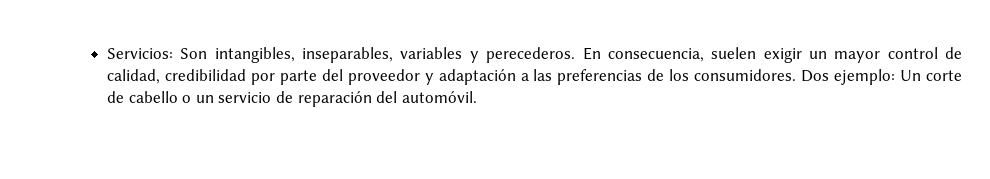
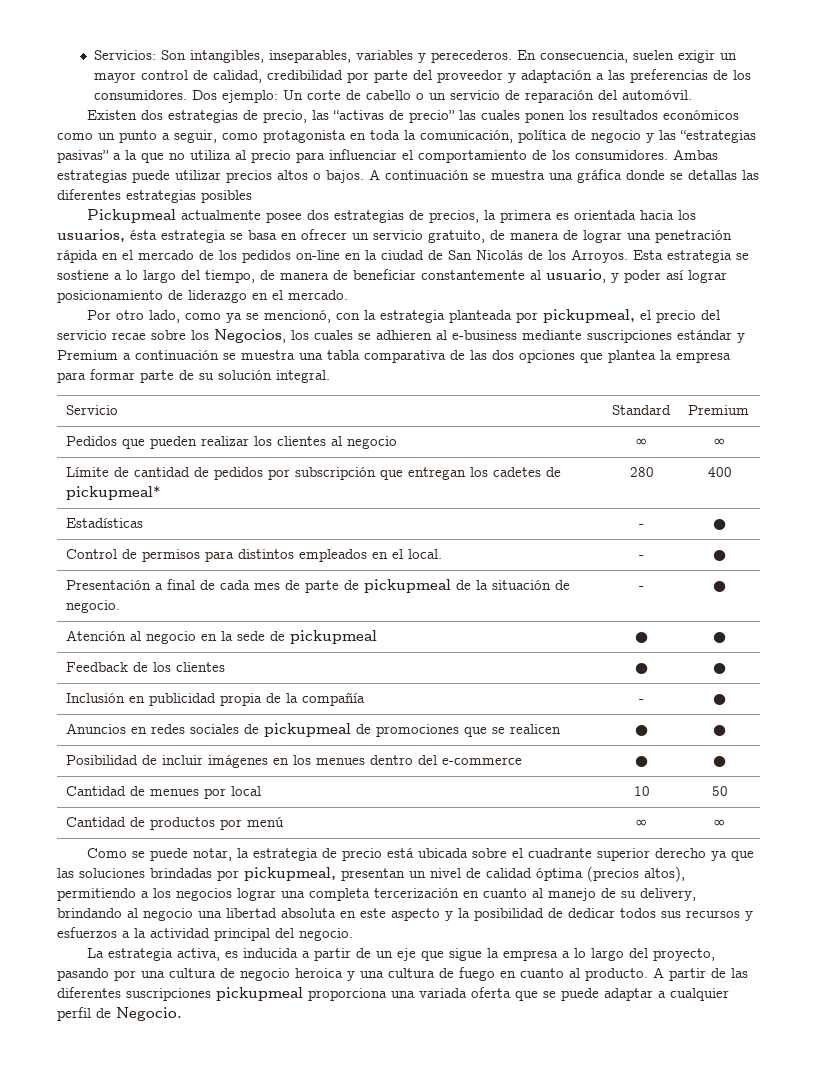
+ Existen dos estrategias de precio, las “activas de precio” las cuales ponen los resultados económicos como un punto a seguir, como protagonista en toda la comunicación, política de negocio y las “estrategias pasivas” a la que no utiliza al precio para influenciar el comportamiento de los consumidores. Ambas estrategias puede utilizar precios altos o bajos. A continuación se muestra una gráfica donde se detallas las diferentes estrategias posibles
+ Pickupmeal actualmente posee dos estrategias de precios, la primera es orientada hacia los usuarios, ésta estrategia se basa en ofrecer un servicio gratuito, de manera de lograr una penetración rápida en el mercado de los pedidos on-line en la ciudad de San Nicolás de los Arroyos. Esta estrategia se sostiene a lo largo del tiempo, de manera de beneficiar constantemente al usuario, y poder así lograr posicionamiento de liderazgo en el mercado.
+ Por otro lado, como ya se mencionó, con la estrategia planteada por pickupmeal, el precio del servicio recae sobre los Negocios, los cuales se adhieren al e-business mediante suscripciones estándar y Premium a continuación se muestra una tabla comparativa de las dos opciones que plantea la empresa para formar parte de su solución integral.
+ Servicio | Standard | Premium
+ Pedidos que pueden realizar los clientes al negocio | ∞ | ∞
+ Límite de cantidad de pedidos por subscripción que entregan los cadetes de pickupmeal* | 280 | 400
+ Estadísticas | - | ●
+ Control de permisos para distintos empleados en el local. | - | ●
+ Presentación a final de cada mes de parte de pickupmeal de la situación de negocio. | - | ●
+ Atención al negocio en la sede de pickupmeal | ● | ●
+ Feedback de los clientes | ● | ●
+ Inclusión en publicidad propia de la compañía | - | ●
+ Anuncios en redes sociales de pickupmeal de promociones que se realicen | ● | ●
+ Posibilidad de incluir imágenes en los menues dentro del e-commerce | ● | ●
+ Cantidad de menues por local | 10 | 50
+ Cantidad de productos por menú | ∞ | ∞
+ Como se puede notar, la estrategia de precio está ubicada sobre el cuadrante superior derecho ya que las soluciones brindadas por pickupmeal, presentan un nivel de calidad óptima (precios altos), permitiendo a los negocios lograr una completa tercerización en cuanto al manejo de su delivery, brindando al negocio una libertad absoluta en este aspecto y la posibilidad de dedicar todos sus recursos y esfuerzos a la actividad principal del negocio.
+ La estrategia activa, es inducida a partir de un eje que sigue la empresa a lo largo del proyecto, pasando por una cultura de negocio heroica y una cultura de fuego en cuanto al producto. A partir de las diferentes suscripciones pickupmeal proporciona una variada oferta que se puede adaptar a cualquier perfil de Negocio.

